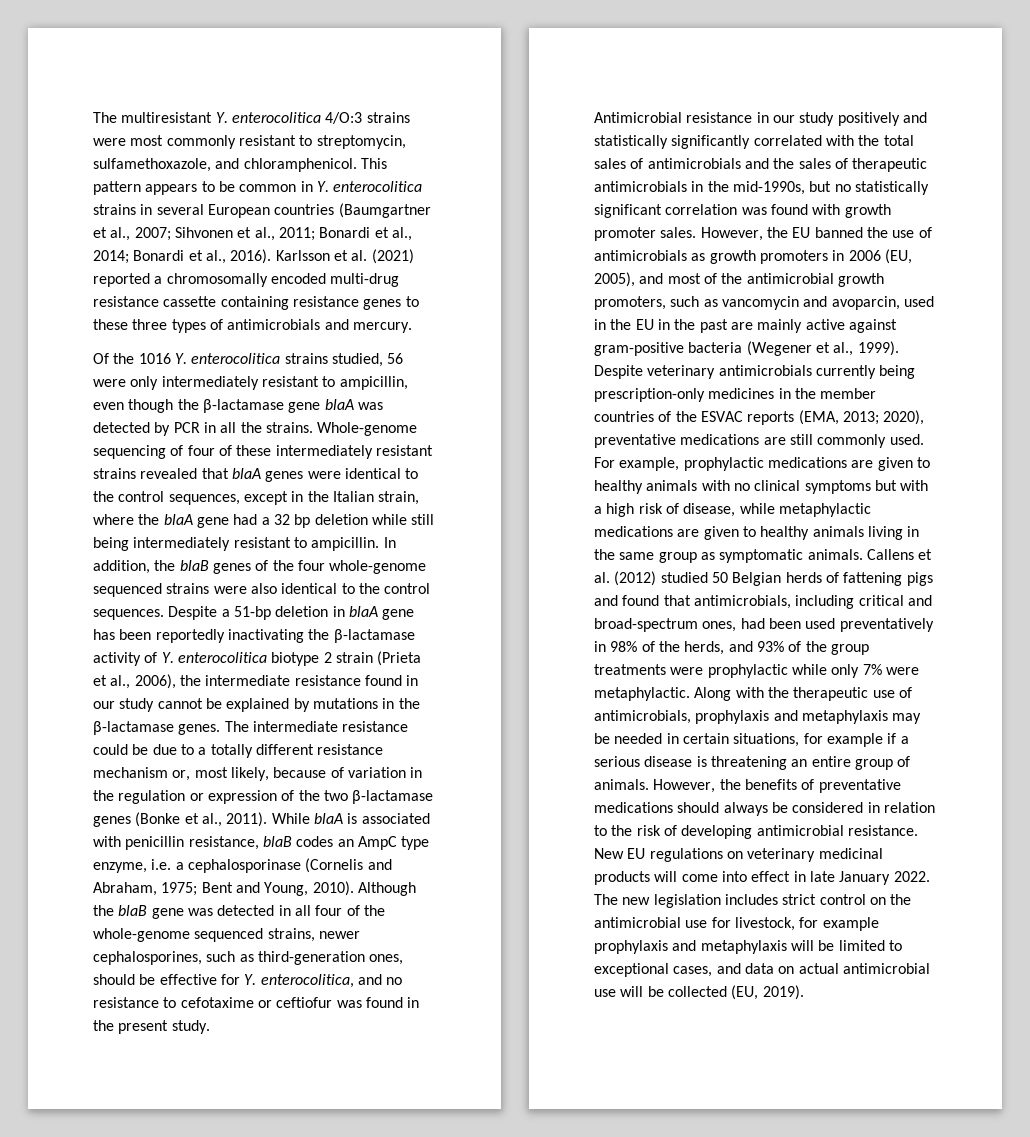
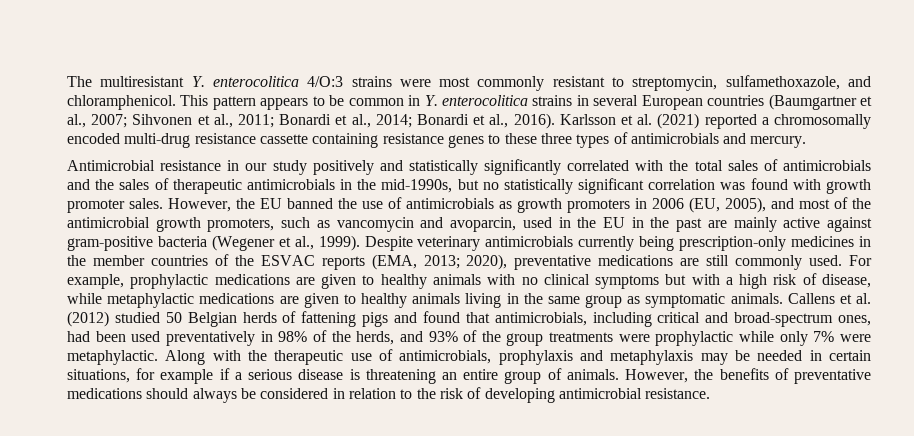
- Of the 1016 Y. enterocolitica strains studied, 56 were only intermediately resistant to ampicillin, even though the β-lactamase gene blaA was detected by PCR in all the strains. Whole-genome sequencing of four of these intermediately resistant strains revealed that blaA genes were identical to the control sequences, except in the Italian strain, where the blaA gene had a 32 bp deletion while still being intermediately resistant to ampicillin. In addition, the blaB genes of the four whole-genome sequenced strains were also identical to the control sequences. Despite a 51-bp deletion in blaA gene has been reportedly inactivating the β-lactamase activity of Y. enterocolitica biotype 2 strain (Prieta et al., 2006), the intermediate resistance found in our study cannot be explained by mutations in the β-lactamase genes. The intermediate resistance could be due to a totally different resistance mechanism or, most likely, because of variation in the regulation or expression of the two β-lactamase genes (Bonke et al., 2011). While blaA is associated with penicillin resistance, blaB codes an AmpC type enzyme, i.e. a cephalosporinase (Cornelis and Abraham, 1975; Bent and Young, 2010). Although the blaB gene was detected in all four of the whole-genome sequenced strains, newer cephalosporines, such as third-generation ones, should be effective for Y. enterocolitica, and no resistance to cefotaxime or ceftiofur was found in the present study.
- New EU regulations on veterinary medicinal products will come into effect in late January 2022. The new legislation includes strict control on the antimicrobial use for livestock, for example prophylaxis and metaphylaxis will be limited to exceptional cases, and data on actual antimicrobial use will be collected (EU, 2019).

